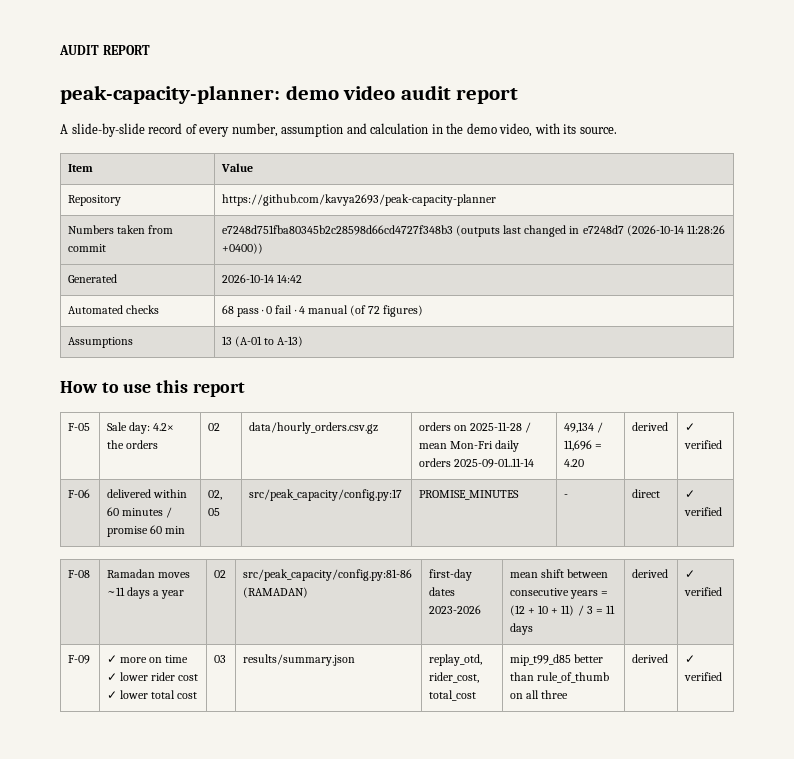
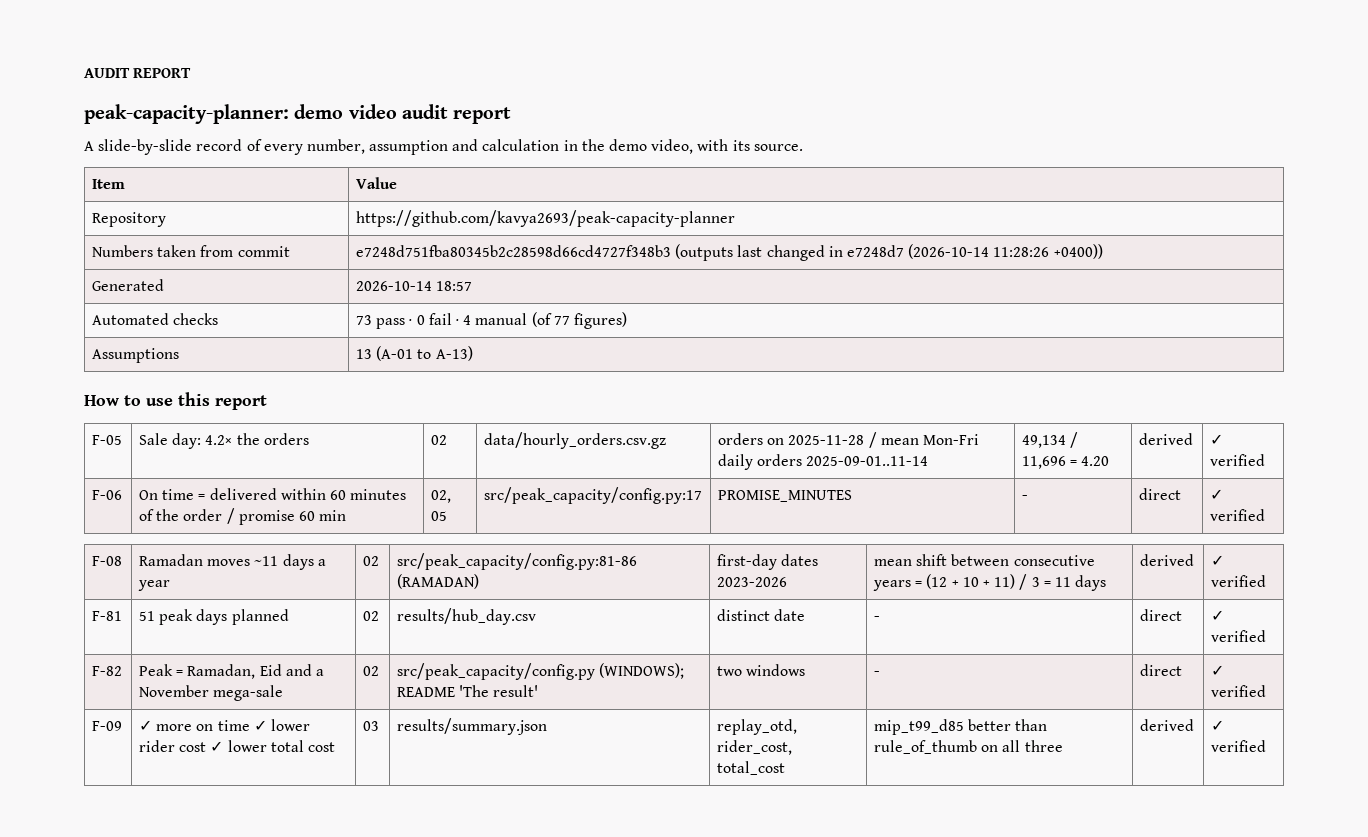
- Generated | 2026-10-14 14:42
+ Generated | 2026-10-14 18:57
- Automated checks | 68 pass · 0 fail · 4 manual (of 72 figures)
+ Automated checks | 73 pass · 0 fail · 4 manual (of 77 figures)
- F-06 | delivered within 60 minutes / promise 60 min | 02, 05 | src/peak_capacity/config.py:17 | PROMISE_MINUTES | - | direct | ✓ verified
+ F-06 | On time = delivered within 60 minutes of the order / promise 60 min | 02, 05 | src/peak_capacity/config.py:17 | PROMISE_MINUTES | - | direct | ✓ verified
+ F-81 | 51 peak days planned | 02 | results/hub_day.csv | distinct date | - | direct | ✓ verified
+ F-82 | Peak = Ramadan, Eid and a November mega-sale | 02 | src/peak_capacity/config.py (WINDOWS); README 'The result' | two windows | - | direct | ✓ verified

